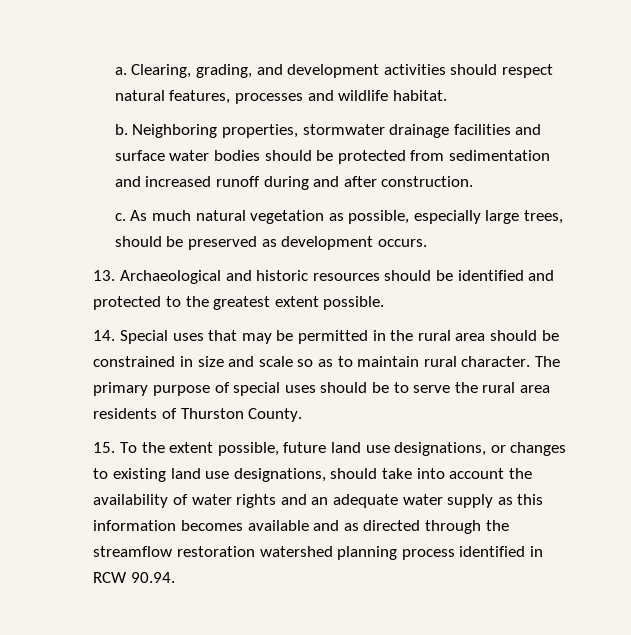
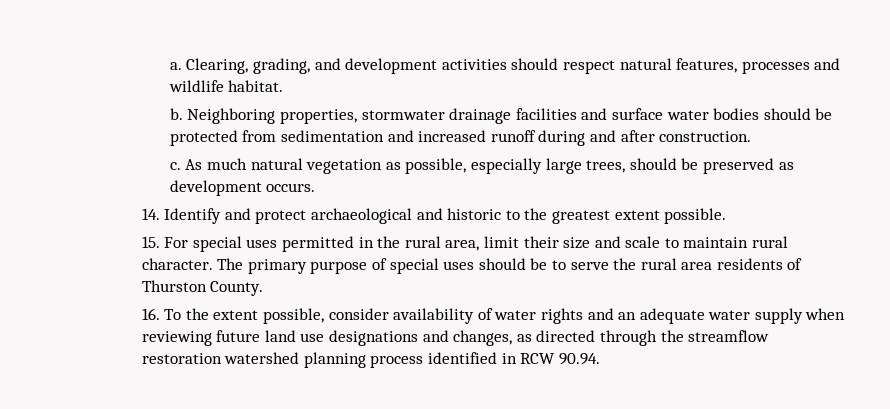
- 13. Archaeological and historic resources should be identified and protected to the greatest extent possible.
+ 14. Identify and protect archaeological and historic to the greatest extent possible.
- 14. Special uses that may be permitted in the rural area should be constrained in size and scale so as to maintain rural character.
+ 15. For special uses permitted in the rural area, limit their size and scale to maintain rural character.
- 15. To the extent possible, future land use designations, or changes to existing land use designations, should take into account the availability of water rights and an adequate water supply as this information becomes available and as directed through the streamflow restoration watershed planning process identified in RCW 90.94.
+ 16. To the extent possible, consider availability of water rights and an adequate water supply when reviewing future land use designations and changes, as directed through the streamflow restoration watershed planning process identified in RCW 90.94.

